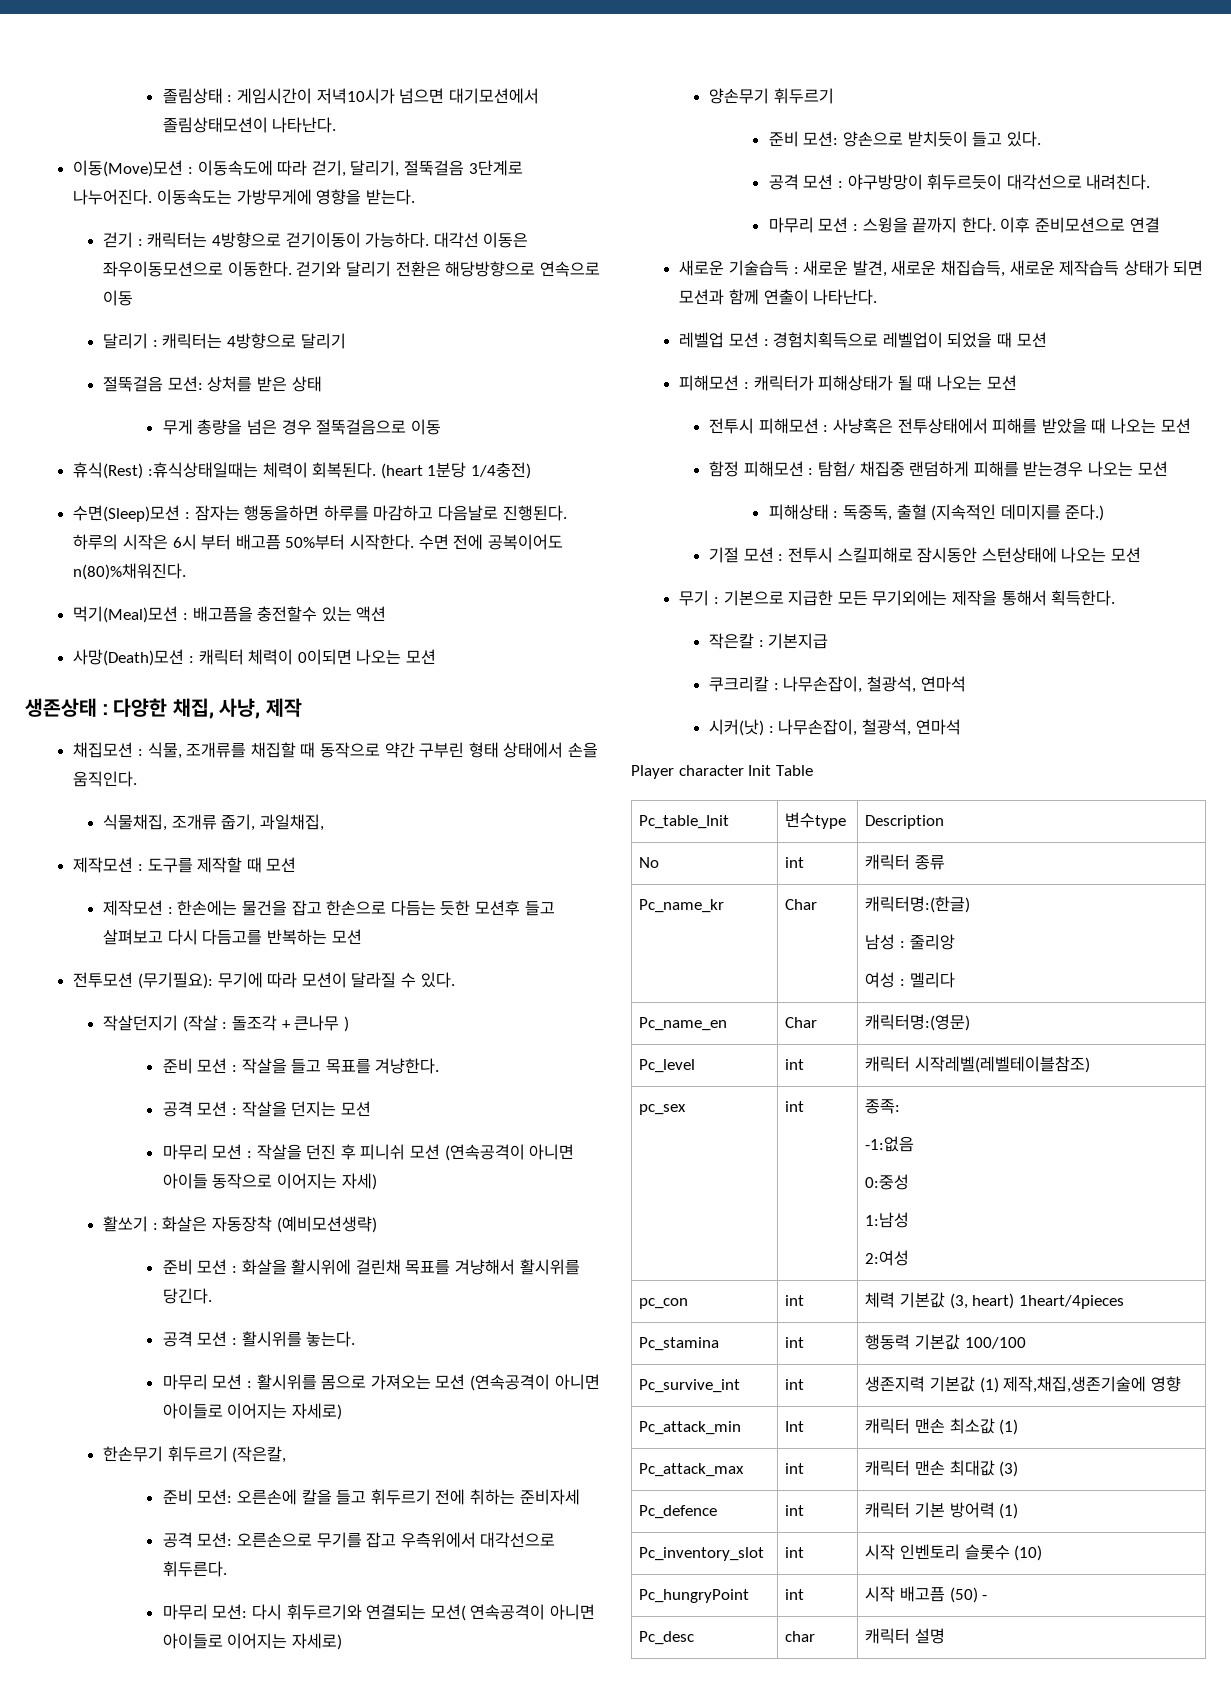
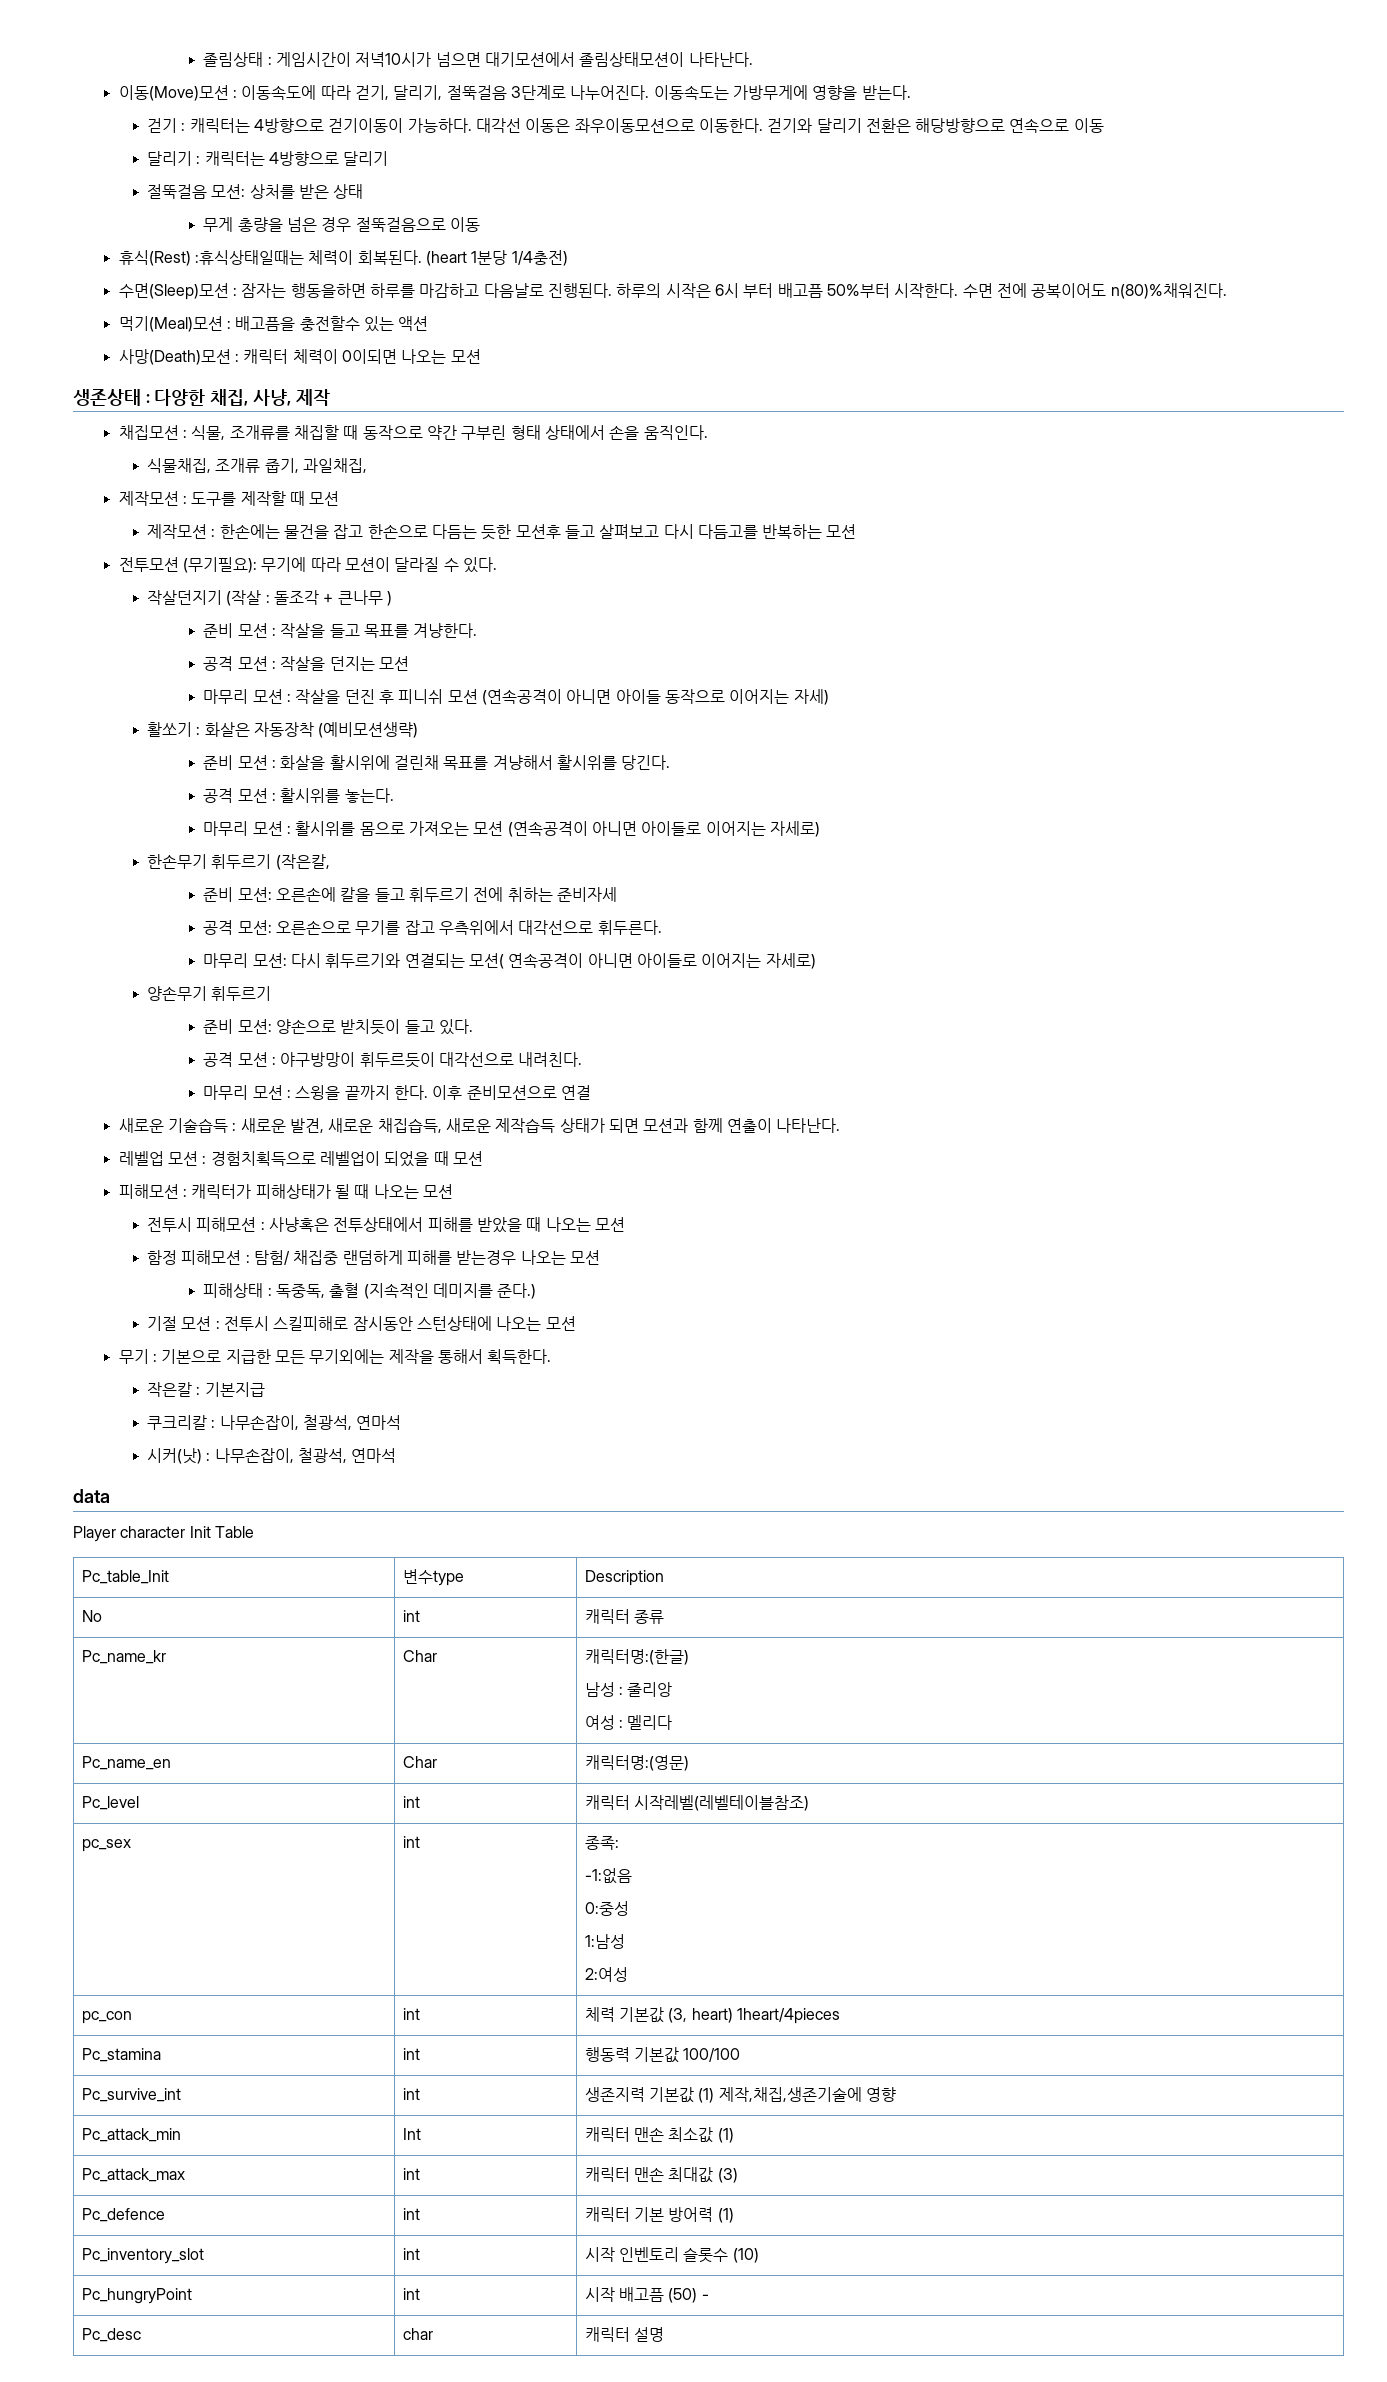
+ data

